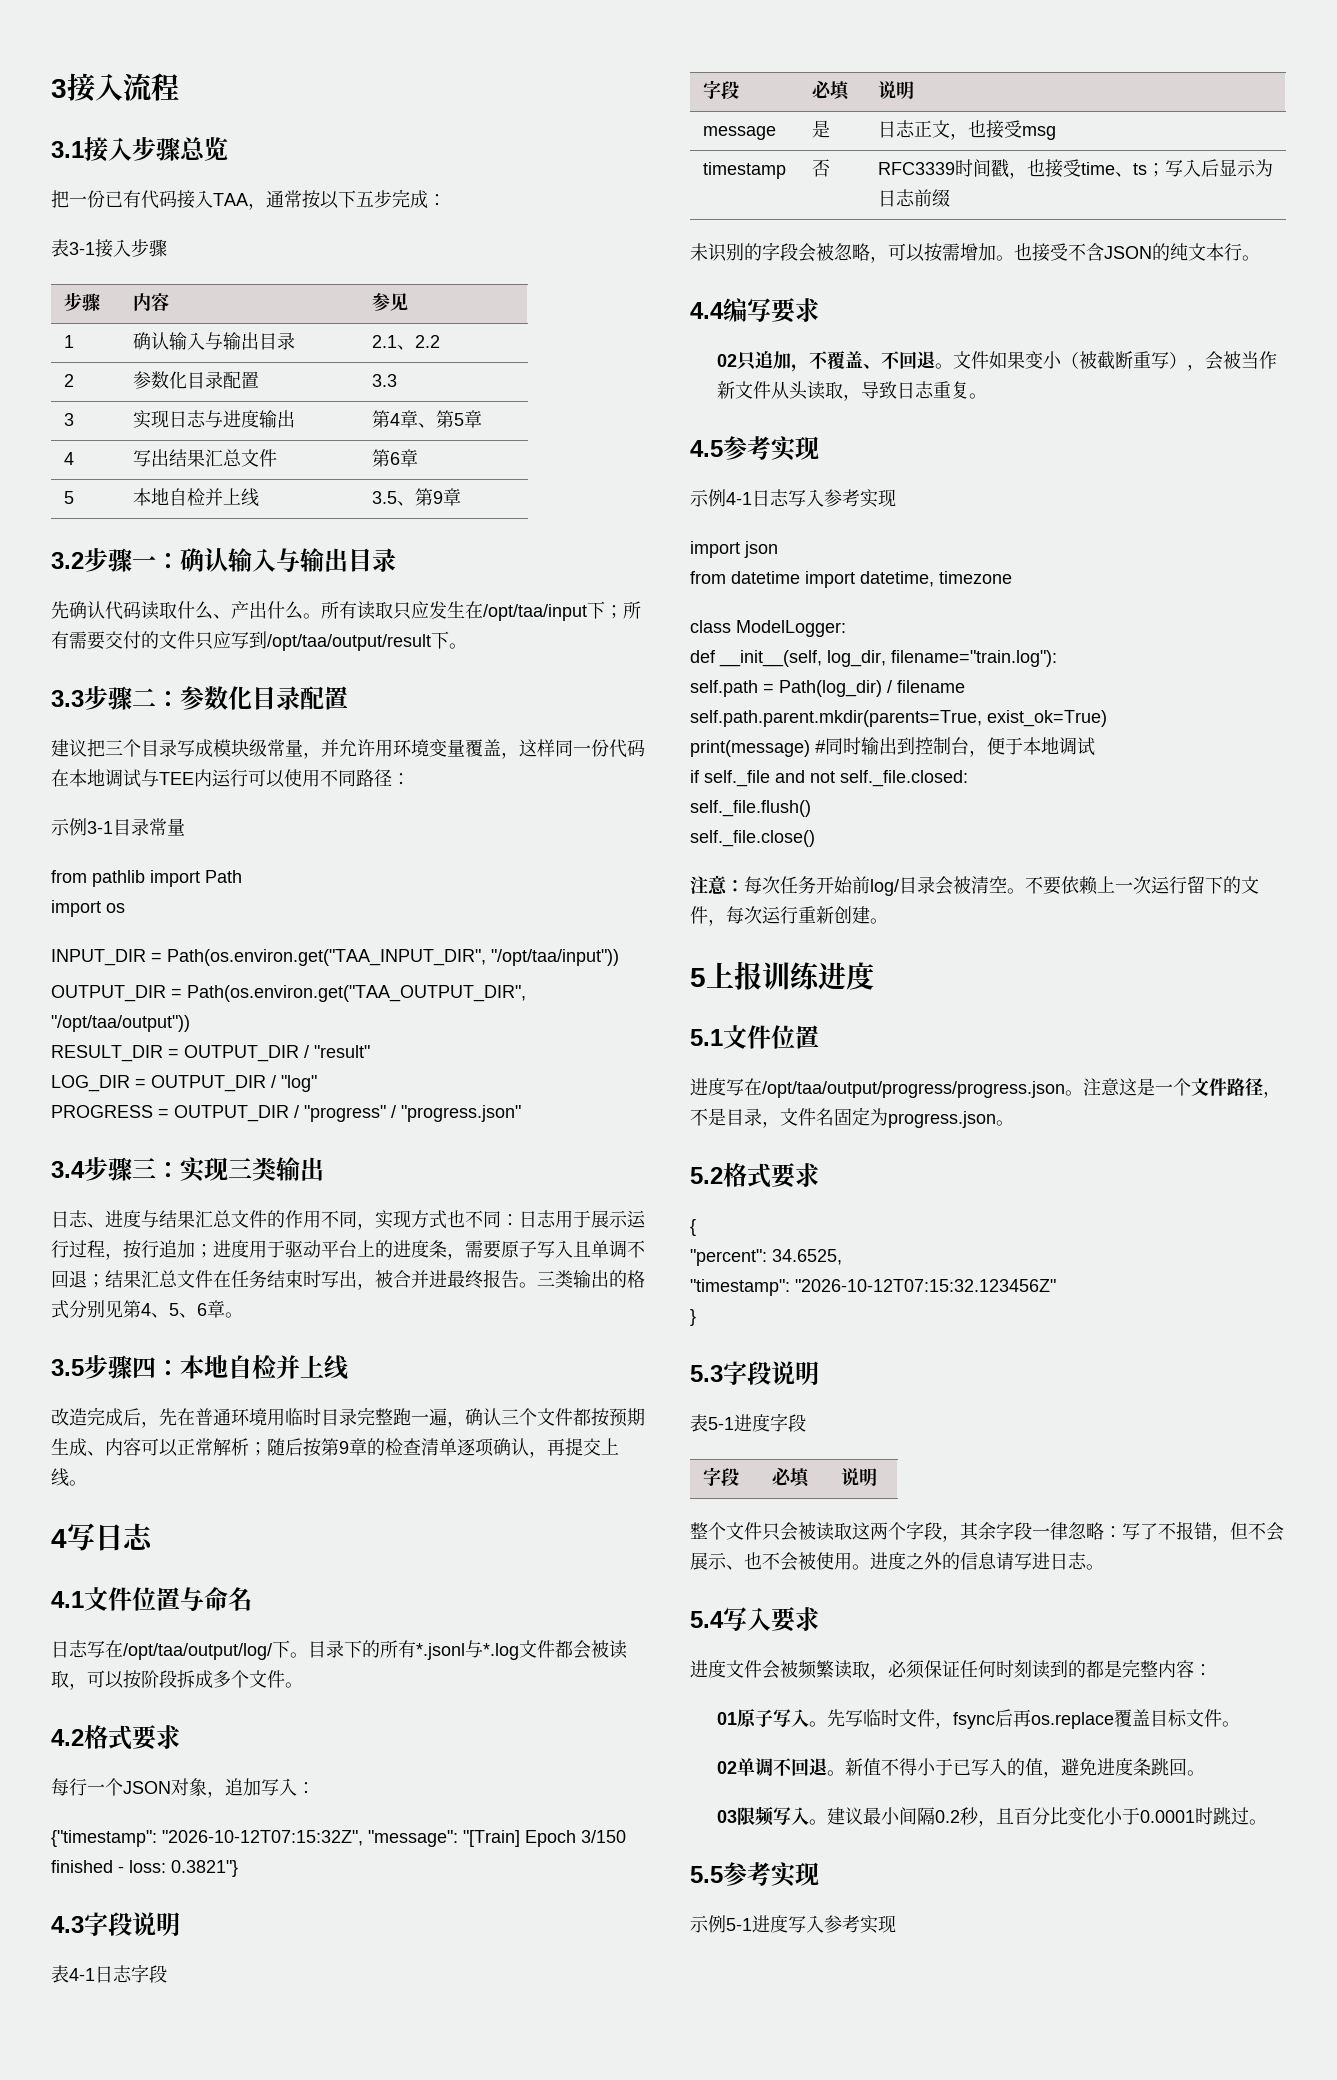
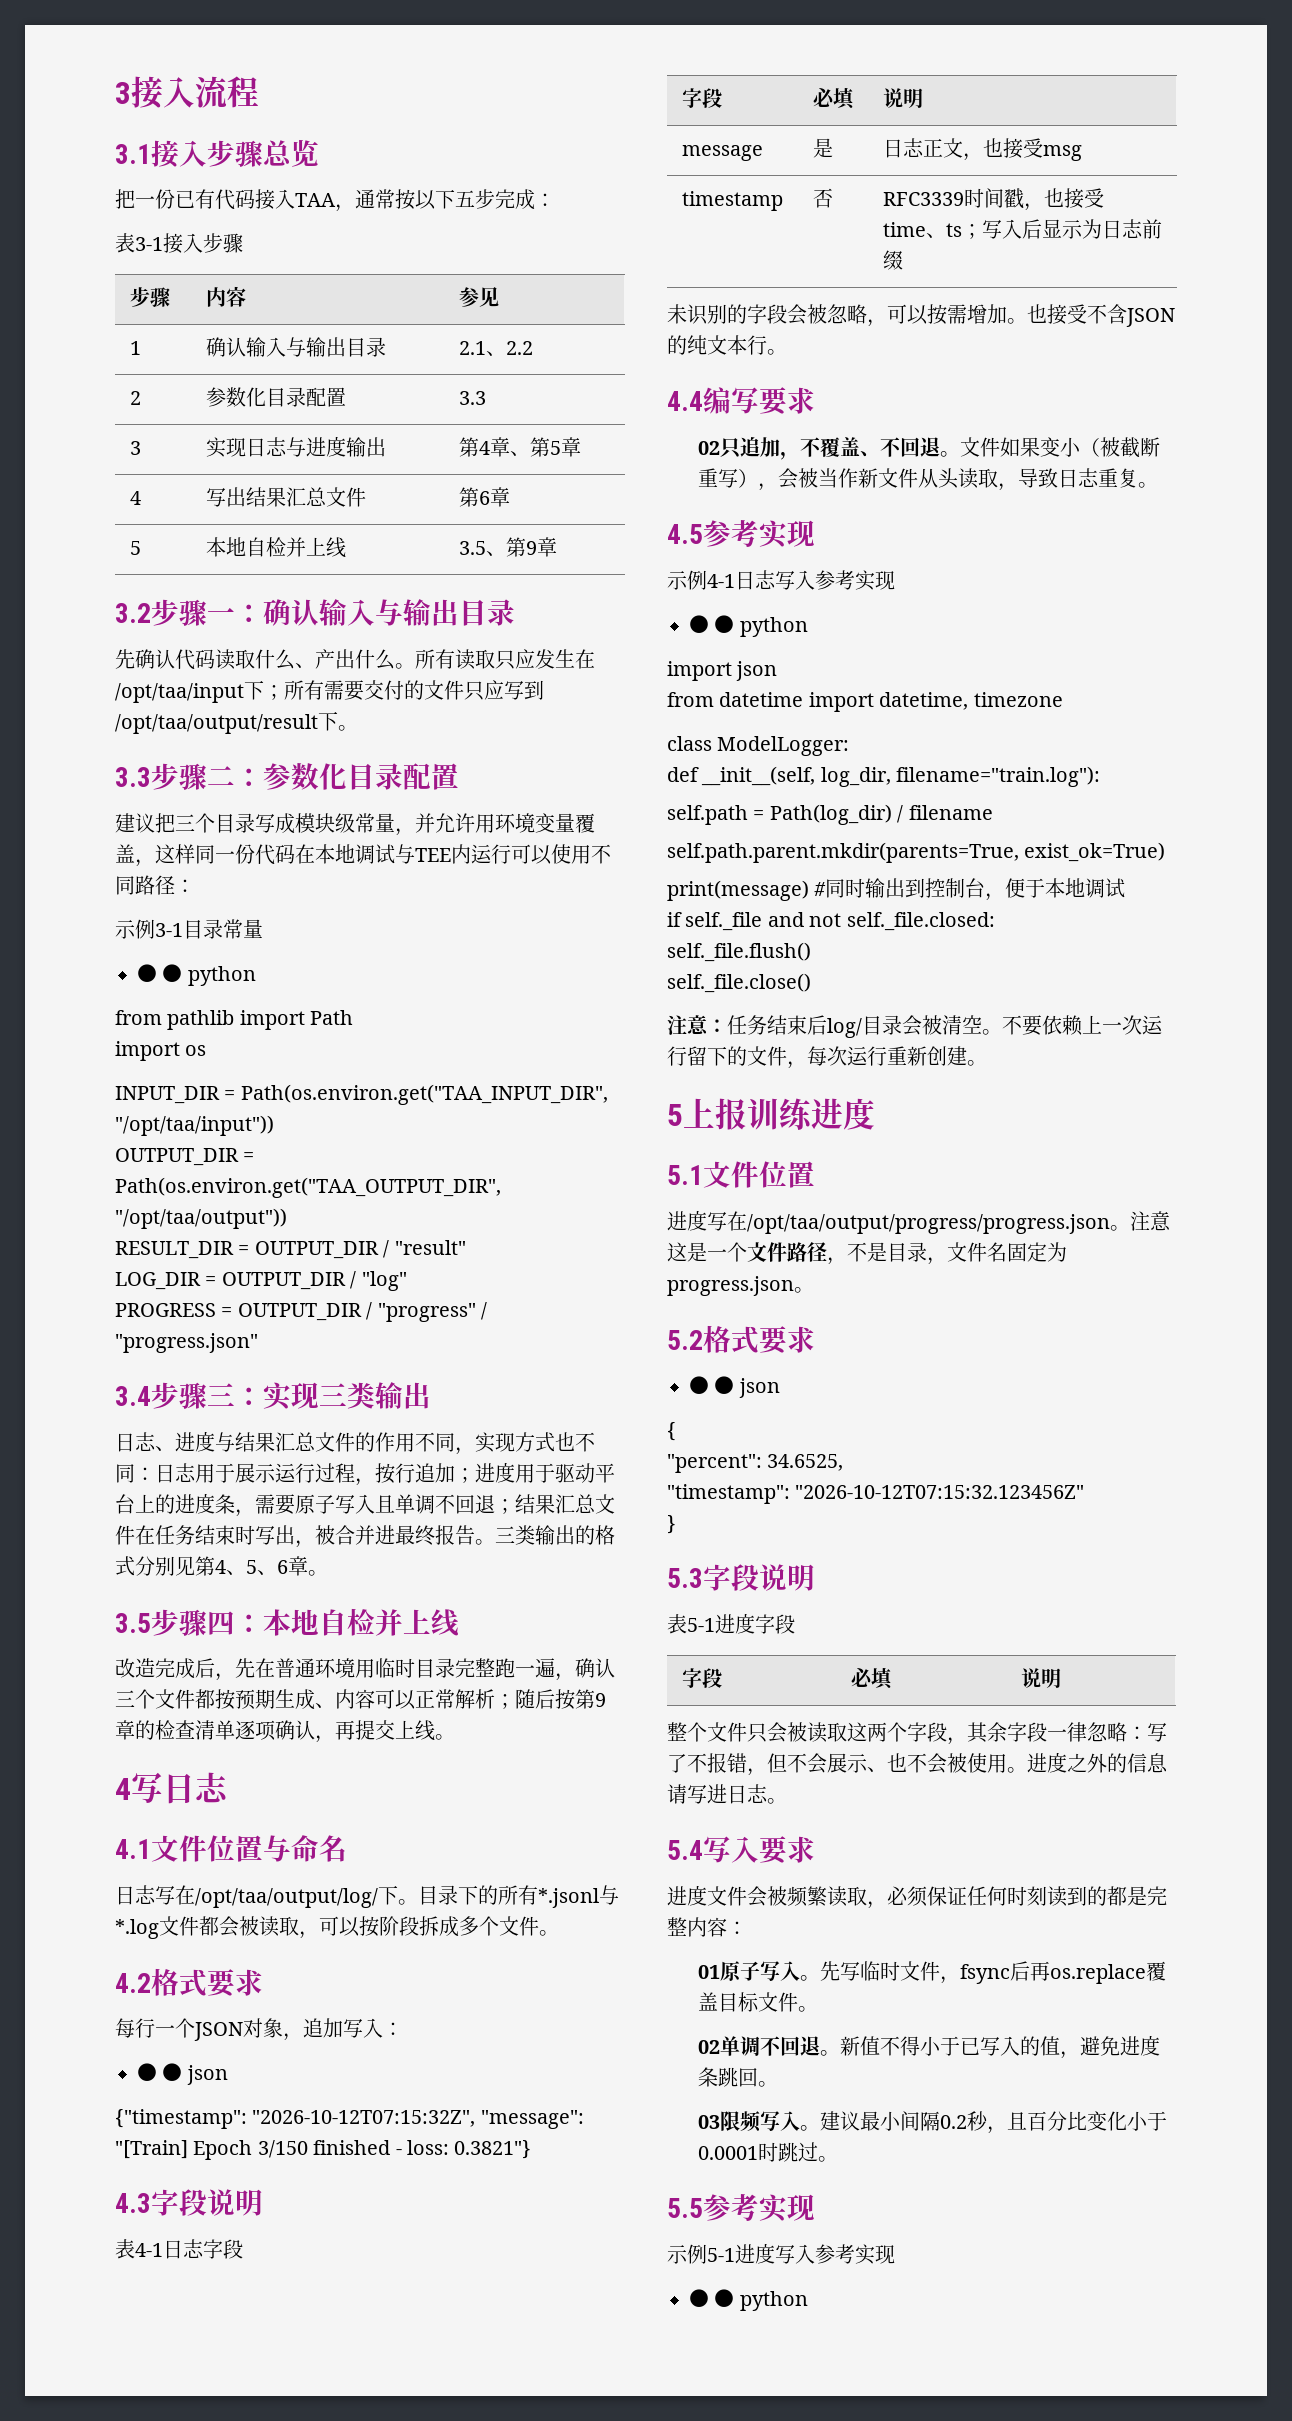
  示例3-1目录常量
+ ● ● python
  每行一个JSON对象，追加写入：
+ ● ● json
  示例4-1日志写入参考实现
+ ● ● python
- 注意：每次任务开始前log/目录会被清空。
+ 注意：任务结束后log/目录会被清空。
  5.2格式要求
+ ● ● json
  示例5-1进度写入参考实现
+ ● ● python

